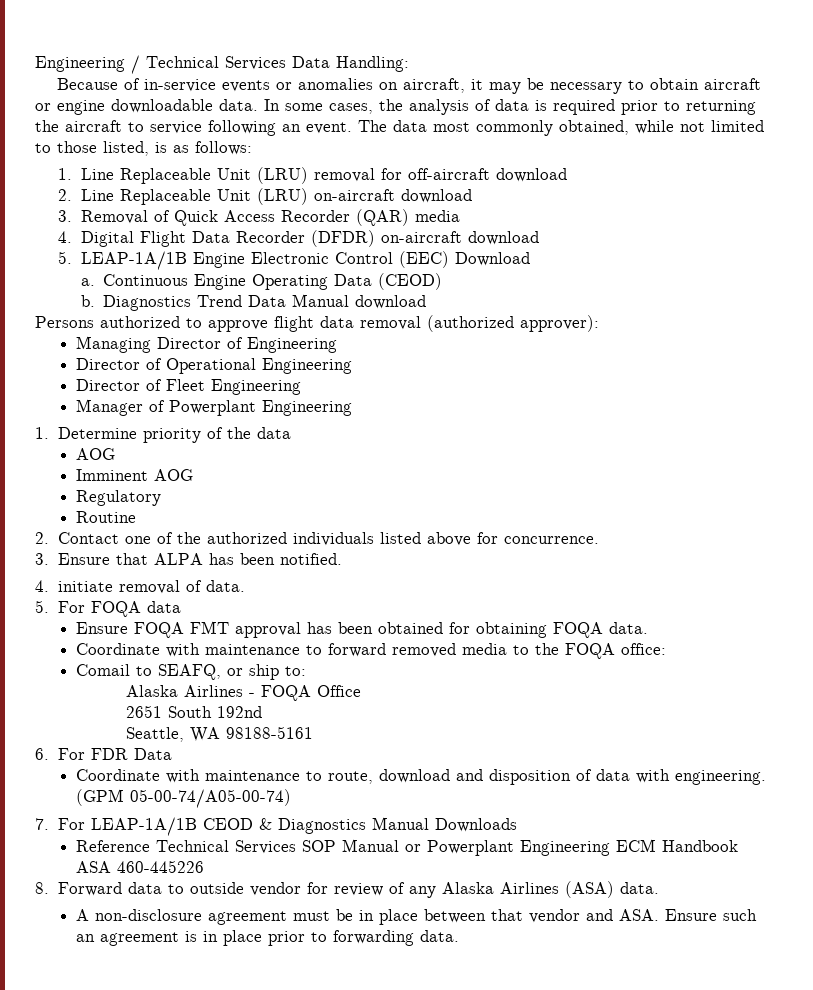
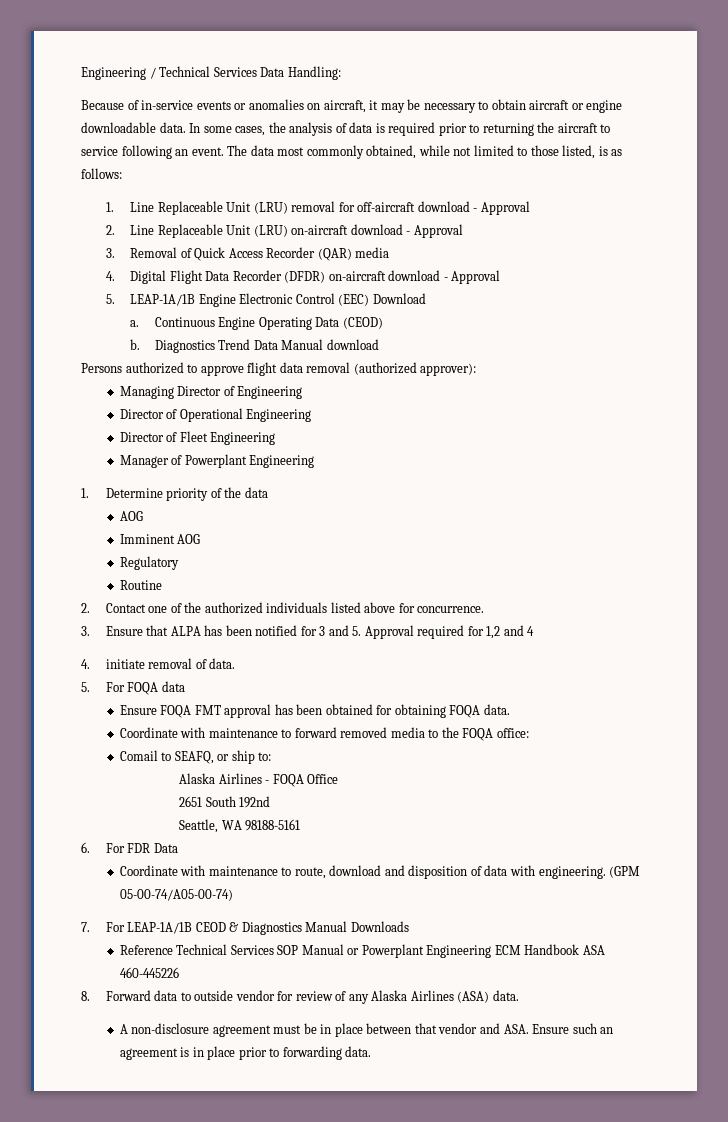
- 1. Line Replaceable Unit (LRU) removal for off-aircraft download
+ 1. Line Replaceable Unit (LRU) removal for off-aircraft download - Approval
- 2. Line Replaceable Unit (LRU) on-aircraft download
+ 2. Line Replaceable Unit (LRU) on-aircraft download - Approval
- 4. Digital Flight Data Recorder (DFDR) on-aircraft download
+ 4. Digital Flight Data Recorder (DFDR) on-aircraft download - Approval
- 3. Ensure that ALPA has been notified.
+ 3. Ensure that ALPA has been notified for 3 and 5. Approval required for 1,2 and 4

